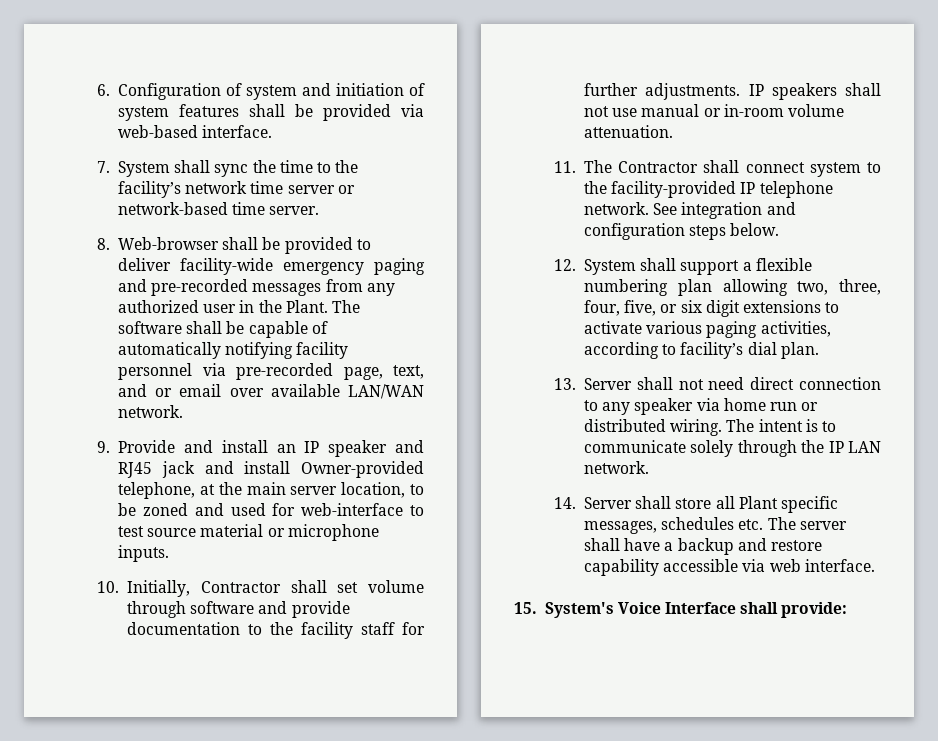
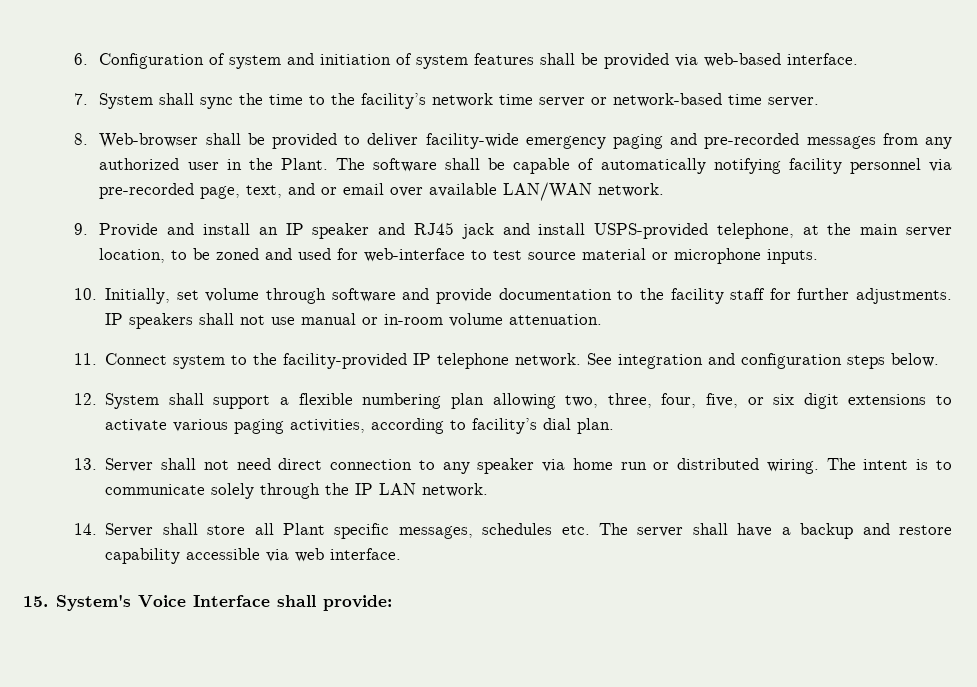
- 9. Provide and install an IP speaker and RJ45 jack and install Owner-provided telephone, at the main server location, to be zoned and used for web-interface to test source material or microphone inputs.
+ 9. Provide and install an IP speaker and RJ45 jack and install USPS-provided telephone, at the main server location, to be zoned and used for web-interface to test source material or microphone inputs.
- 10. Initially, Contractor shall set volume through software and provide documentation to the facility staff for further adjustments.
+ 10. Initially, set volume through software and provide documentation to the facility staff for further adjustments.
- 11. The Contractor shall connect system to the facility-provided IP telephone network.
+ 11. Connect system to the facility-provided IP telephone network.

